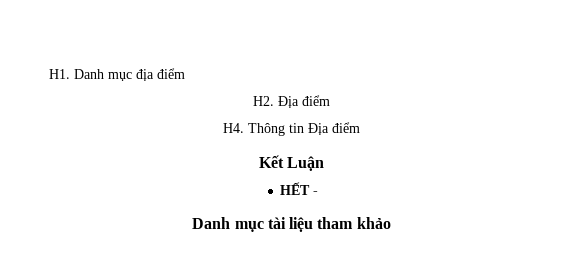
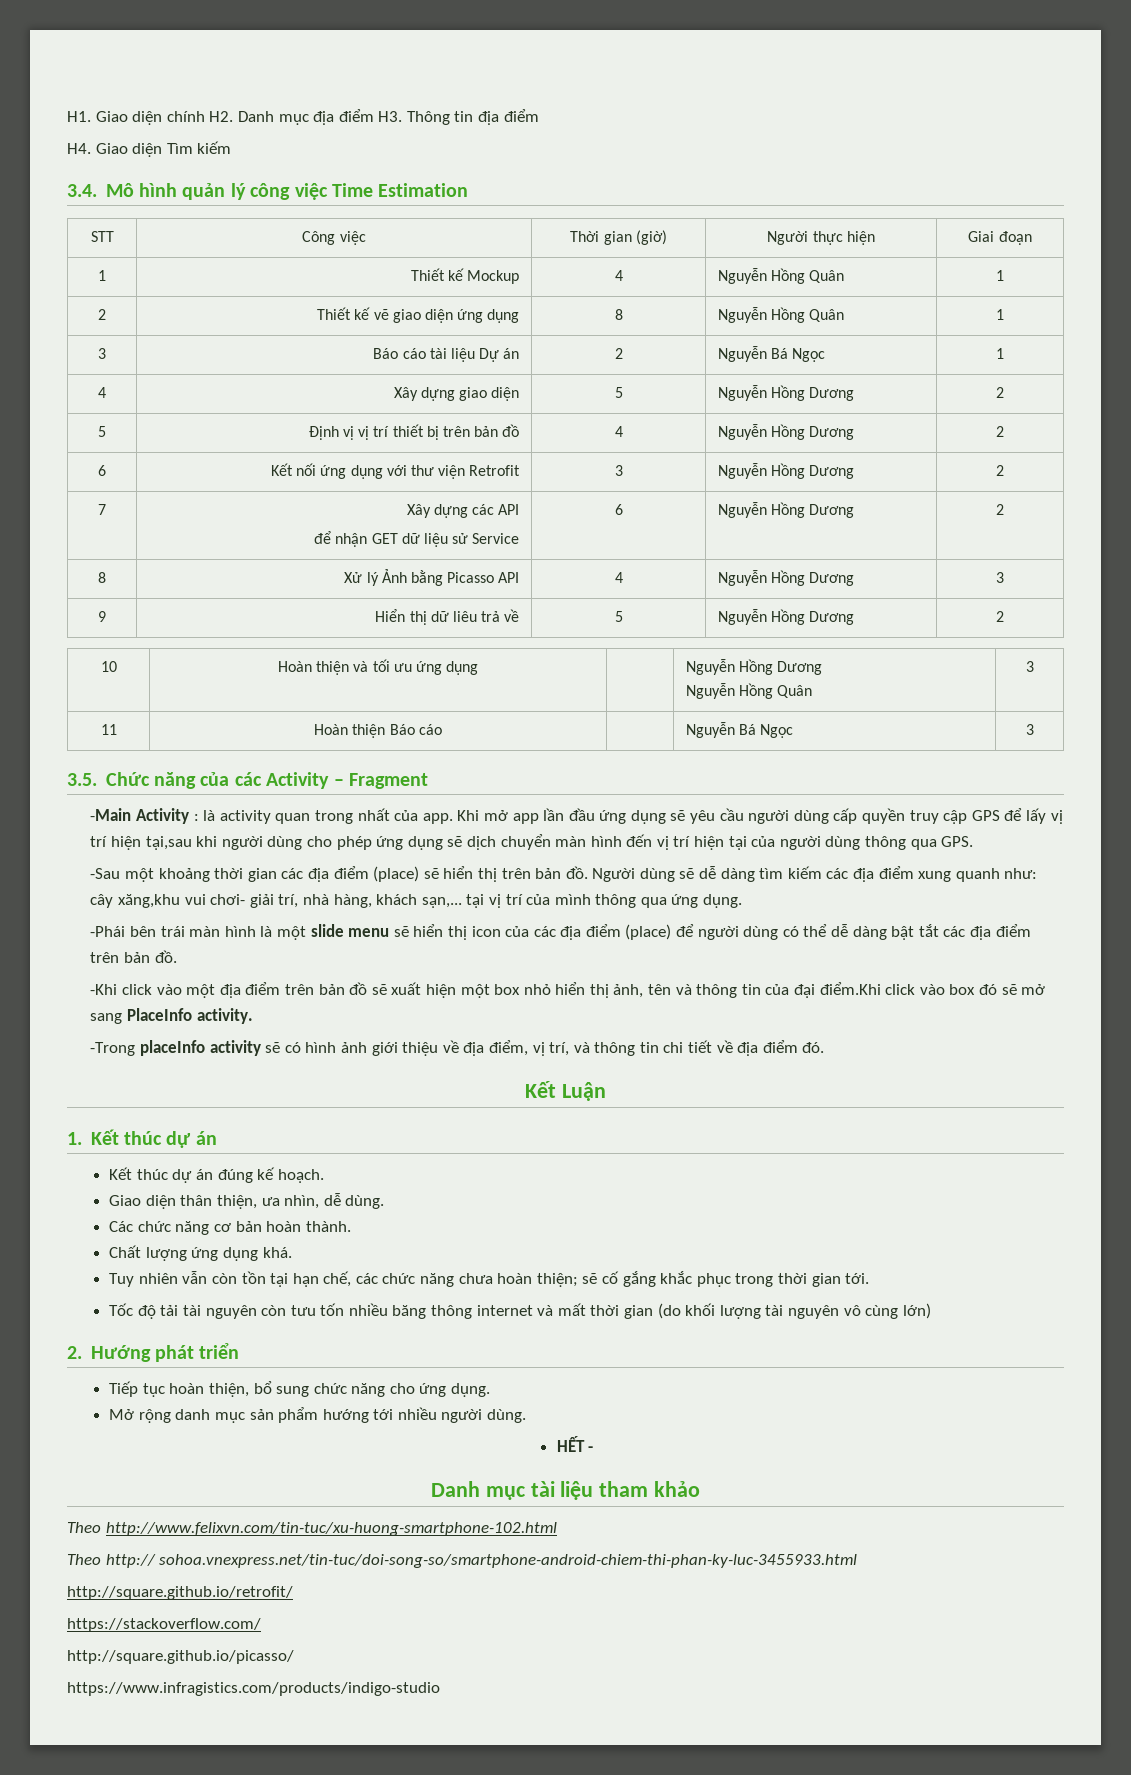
- H1. Danh mục địa điểm
- H2. Địa điểm
- H4. Thông tin Địa điểm
+ H1. Giao diện chính H2. Danh mục địa điểm H3. Thông tin địa điểm
+ H4. Giao diện Tìm kiếm
+ 3.4. Mô hình quản lý công việc Time Estimation
+ STT | Công việc | Thời gian (giờ) | Người thực hiện | Giai đoạn
+ 1 | Thiết kế Mockup | 4 | Nguyễn Hồng Quân | 1
+ 2 | Thiết kế vẽ giao diện ứng dụng | 8 | Nguyễn Hồng Quân | 1
+ 3 | Báo cáo tài liệu Dự án | 2 | Nguyễn Bá Ngọc | 1
+ 4 | Xây dựng giao diện | 5 | Nguyễn Hồng Dương | 2
+ 5 | Định vị vị trí thiết bị trên bản đồ | 4 | Nguyễn Hồng Dương | 2
+ 6 | Kết nối ứng dụng với thư viện Retrofit | 3 | Nguyễn Hồng Dương | 2
+ 7 | Xây dựng các API
+ để nhận GET dữ liệu sử Service | 6 | Nguyễn Hồng Dương | 2
+ 8 | Xử lý Ảnh bằng Picasso API | 4 | Nguyễn Hồng Dương | 3
+ 9 | Hiển thị dữ liêu trả về | 5 | Nguyễn Hồng Dương | 2
+ 10 | Hoàn thiện và tối ưu ứng dụng | | Nguyễn Hồng Dương
+ Nguyễn Hồng Quân | 3
+ 11 | Hoàn thiện Báo cáo | | Nguyễn Bá Ngọc | 3
+ 3.5. Chức năng của các Activity – Fragment
+ -Main Activity : là activity quan trong nhất của app. Khi mở app lần đầu ứng dụng sẽ yêu cầu người dùng cấp quyền truy cập GPS để lấy vị trí hiện tại,sau khi người dùng cho phép ứng dụng sẽ dịch chuyển màn hình đến vị trí hiện tại của người dùng thông qua GPS.
+ -Sau một khoảng thời gian các địa điểm (place) sẽ hiển thị trên bản đồ. Người dùng sẽ dễ dàng tìm kiếm các địa điểm xung quanh như: cây xăng,khu vui chơi- giải trí, nhà hàng, khách sạn,... tại vị trí của mình thông qua ứng dụng.
+ -Phái bên trái màn hình là một slide menu sẽ hiển thị icon của các địa điểm (place) để người dùng có thể dễ dàng bật tắt các địa điểm trên bản đồ.
+ -Khi click vào một địa điểm trên bản đồ sẽ xuất hiện một box nhỏ hiển thị ảnh, tên và thông tin của đại điểm.Khi click vào box đó sẽ mở sang PlaceInfo activity.
+ -Trong placeInfo activity sẽ có hình ảnh giới thiệu về địa điểm, vị trí, và thông tin chi tiết về địa điểm đó.
+ 1. Kết thúc dự án
+ Kết thúc dự án đúng kế hoạch.
+ Giao diện thân thiện, ưa nhìn, dễ dùng.
+ Các chức năng cơ bản hoàn thành.
+ Chất lượng ứng dụng khá.
+ Tuy nhiên vẫn còn tồn tại hạn chế, các chức năng chưa hoàn thiện; sẽ cố gắng khắc phục trong thời gian tới.
+ Tốc độ tải tài nguyên còn tưu tốn nhiều băng thông internet và mất thời gian (do khối lượng tài nguyên vô cùng lớn)
+ 2. Hướng phát triển
+ Tiếp tục hoàn thiện, bổ sung chức năng cho ứng dụng.
+ Mở rộng danh mục sản phẩm hướng tới nhiều người dùng.
+ Theo http://www.felixvn.com/tin-tuc/xu-huong-smartphone-102.html
+ Theo http:// sohoa.vnexpress.net/tin-tuc/doi-song-so/smartphone-android-chiem-thi-phan-ky-luc-3455933.html
+ http://square.github.io/retrofit/
+ https://stackoverflow.com/
+ http://square.github.io/picasso/
+ https://www.infragistics.com/products/indigo-studio

